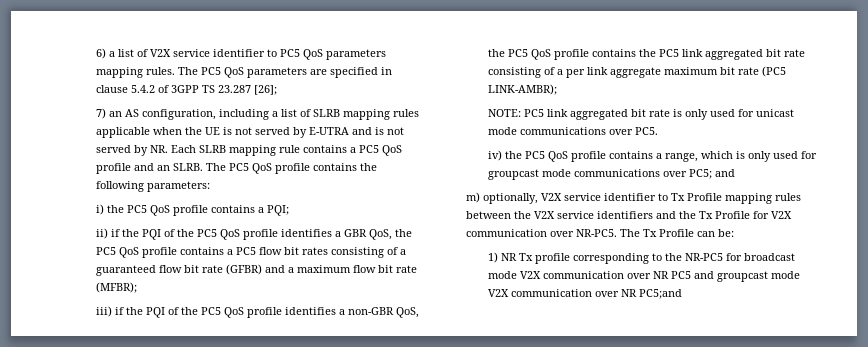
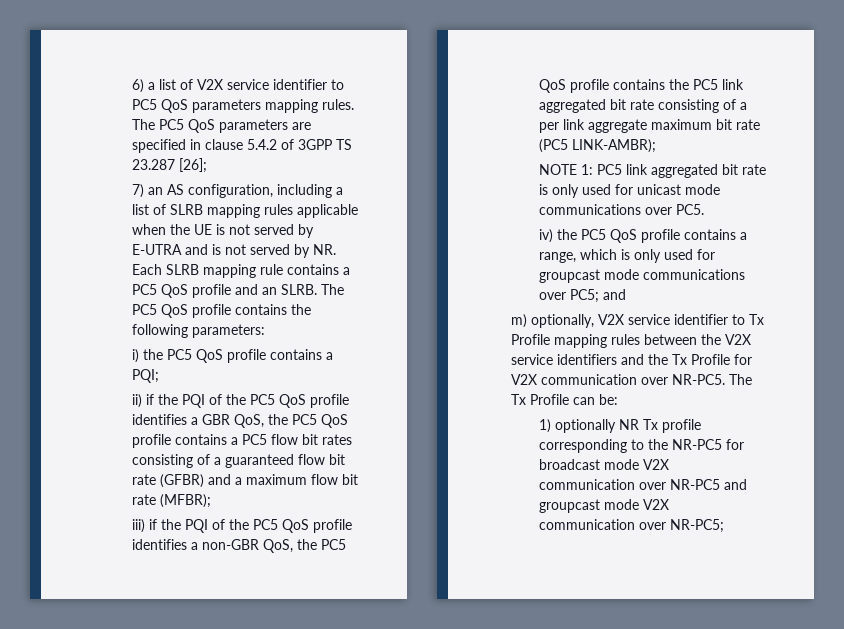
- NOTE: PC5 link aggregated bit rate is only used for unicast mode communications over PC5.
+ NOTE 1: PC5 link aggregated bit rate is only used for unicast mode communications over PC5.
- 1) NR Tx profile corresponding to the NR-PC5 for broadcast mode V2X communication over NR PC5 and groupcast mode V2X communication over NR PC5;and
+ 1) optionally NR Tx profile corresponding to the NR-PC5 for broadcast mode V2X communication over NR-PC5 and groupcast mode V2X communication over NR-PC5;

